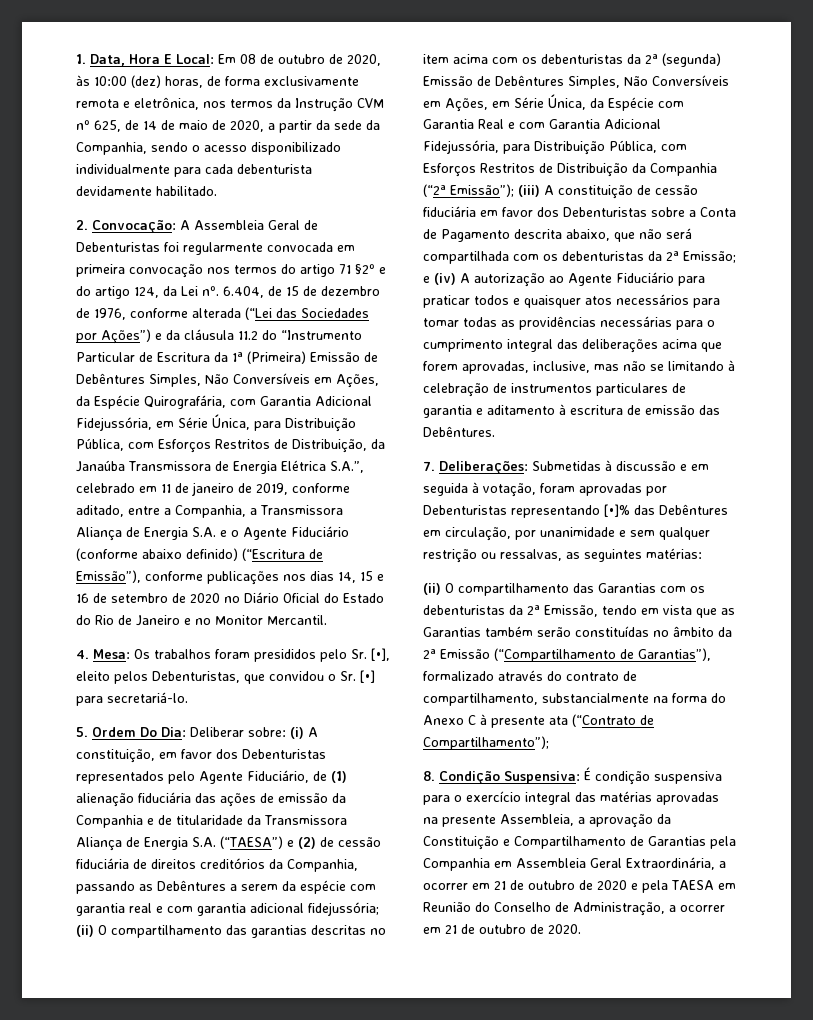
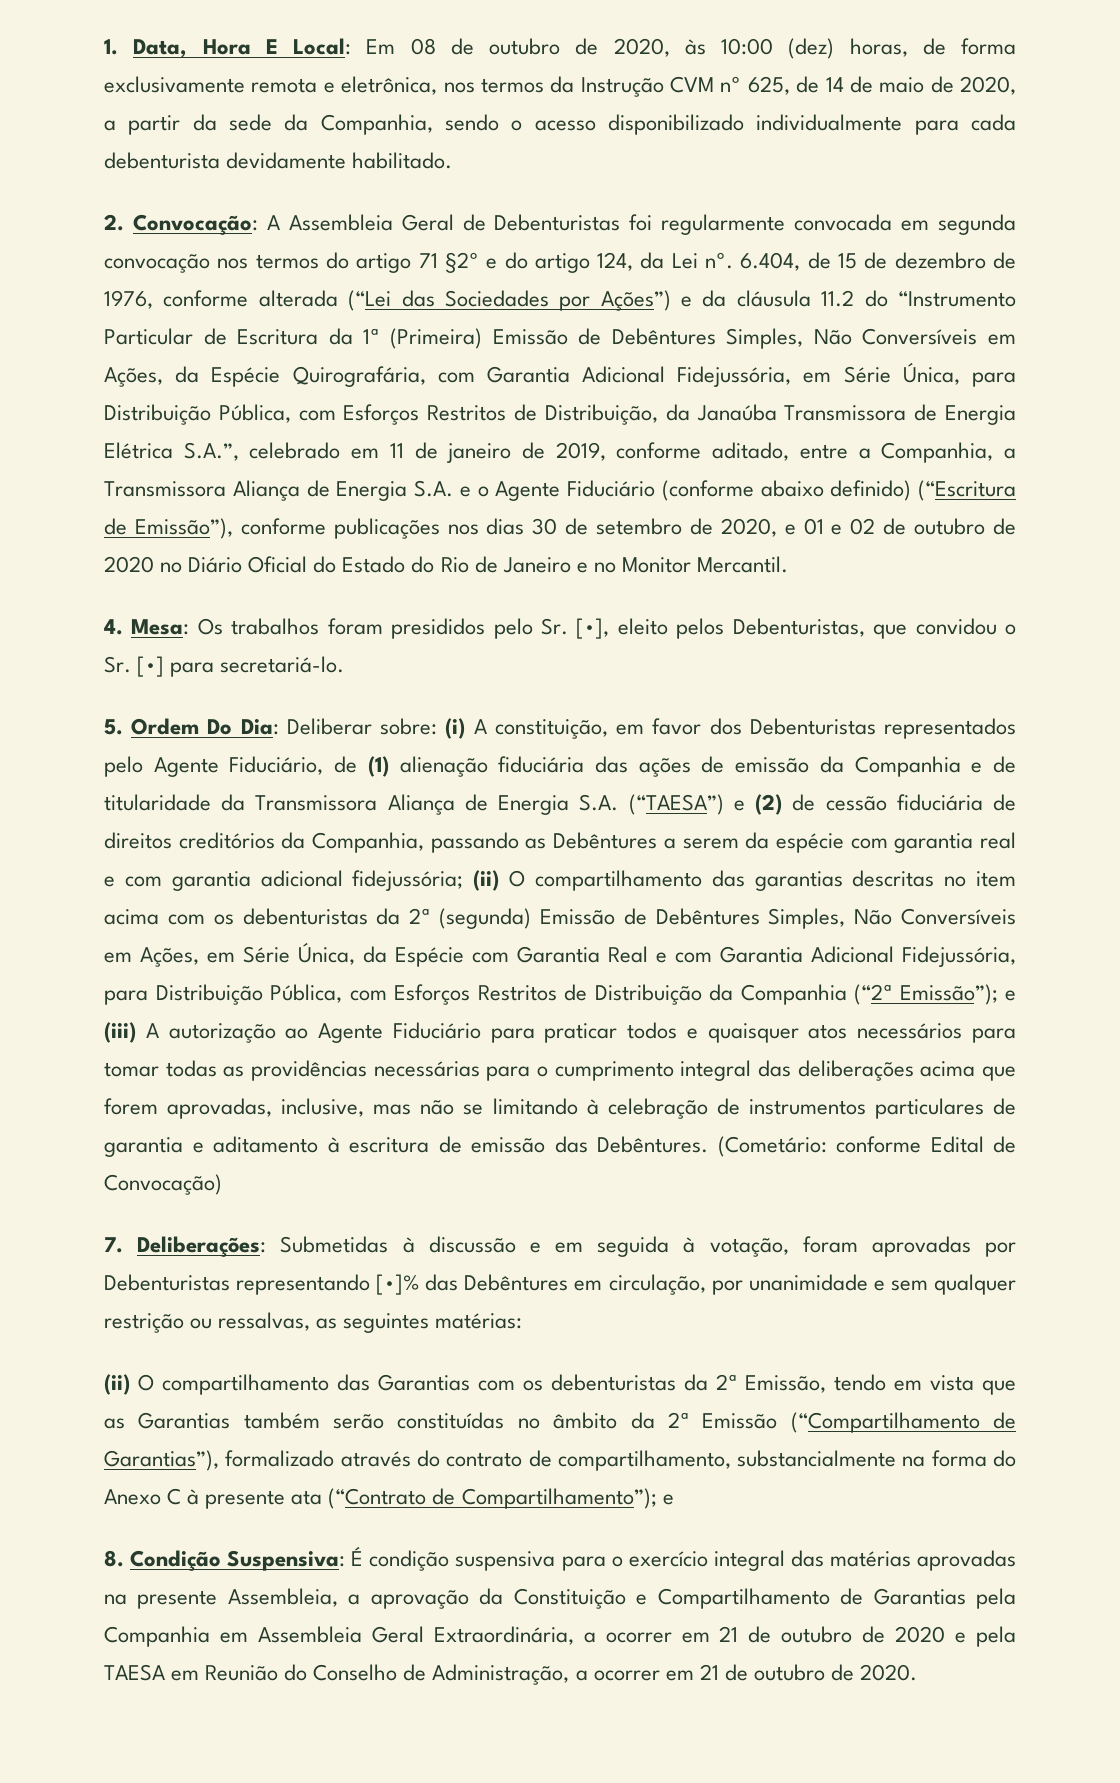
- 2. Convocação: A Assembleia Geral de Debenturistas foi regularmente convocada em primeira convocação nos termos do artigo 71 §2º e do artigo 124, da Lei nº.
+ 2. Convocação: A Assembleia Geral de Debenturistas foi regularmente convocada em segunda convocação nos termos do artigo 71 §2º e do artigo 124, da Lei nº.
- 6.404, de 15 de dezembro de 1976, conforme alterada (“Lei das Sociedades por Ações”) e da cláusula 11.2 do “Instrumento Particular de Escritura da 1ª (Primeira) Emissão de Debêntures Simples, Não Conversíveis em Ações, da Espécie Quirografária, com Garantia Adicional Fidejussória, em Série Única, para Distribuição Pública, com Esforços Restritos de Distribuição, da Janaúba Transmissora de Energia Elétrica S.A.”, celebrado em 11 de janeiro de 2019, conforme aditado, entre a Companhia, a Transmissora Aliança de Energia S.A. e o Agente Fiduciário (conforme abaixo definido) (“Escritura de Emissão”), conforme publicações nos dias 14, 15 e 16 de setembro de 2020 no Diário Oficial do Estado do Rio de Janeiro e no Monitor Mercantil.
+ 6.404, de 15 de dezembro de 1976, conforme alterada (“Lei das Sociedades por Ações”) e da cláusula 11.2 do “Instrumento Particular de Escritura da 1ª (Primeira) Emissão de Debêntures Simples, Não Conversíveis em Ações, da Espécie Quirografária, com Garantia Adicional Fidejussória, em Série Única, para Distribuição Pública, com Esforços Restritos de Distribuição, da Janaúba Transmissora de Energia Elétrica S.A.”, celebrado em 11 de janeiro de 2019, conforme aditado, entre a Companhia, a Transmissora Aliança de Energia S.A. e o Agente Fiduciário (conforme abaixo definido) (“Escritura de Emissão”), conforme publicações nos dias 30 de setembro de 2020, e 01 e 02 de outubro de 2020 no Diário Oficial do Estado do Rio de Janeiro e no Monitor Mercantil.
- (iii) A constituição de cessão fiduciária em favor dos Debenturistas sobre a Conta de Pagamento descrita abaixo, que não será compartilhada com os debenturistas da 2ª Emissão; e (iv) A autorização ao Agente Fiduciário para praticar todos e quaisquer atos necessários para tomar todas as providências necessárias para o cumprimento integral das deliberações acima que forem aprovadas, inclusive, mas não se limitando à celebração de instrumentos particulares de garantia e aditamento à escritura de emissão das Debêntures.
+ e (iii) A autorização ao Agente Fiduciário para praticar todos e quaisquer atos necessários para tomar todas as providências necessárias para o cumprimento integral das deliberações acima que forem aprovadas, inclusive, mas não se limitando à celebração de instrumentos particulares de garantia e aditamento à escritura de emissão das Debêntures. (Cometário: conforme Edital de Convocação)
- (ii) O compartilhamento das Garantias com os debenturistas da 2ª Emissão, tendo em vista que as Garantias também serão constituídas no âmbito da 2ª Emissão (“Compartilhamento de Garantias”), formalizado através do contrato de compartilhamento, substancialmente na forma do Anexo C à presente ata (“Contrato de Compartilhamento”);
+ (ii) O compartilhamento das Garantias com os debenturistas da 2ª Emissão, tendo em vista que as Garantias também serão constituídas no âmbito da 2ª Emissão (“Compartilhamento de Garantias”), formalizado através do contrato de compartilhamento, substancialmente na forma do Anexo C à presente ata (“Contrato de Compartilhamento”); e

